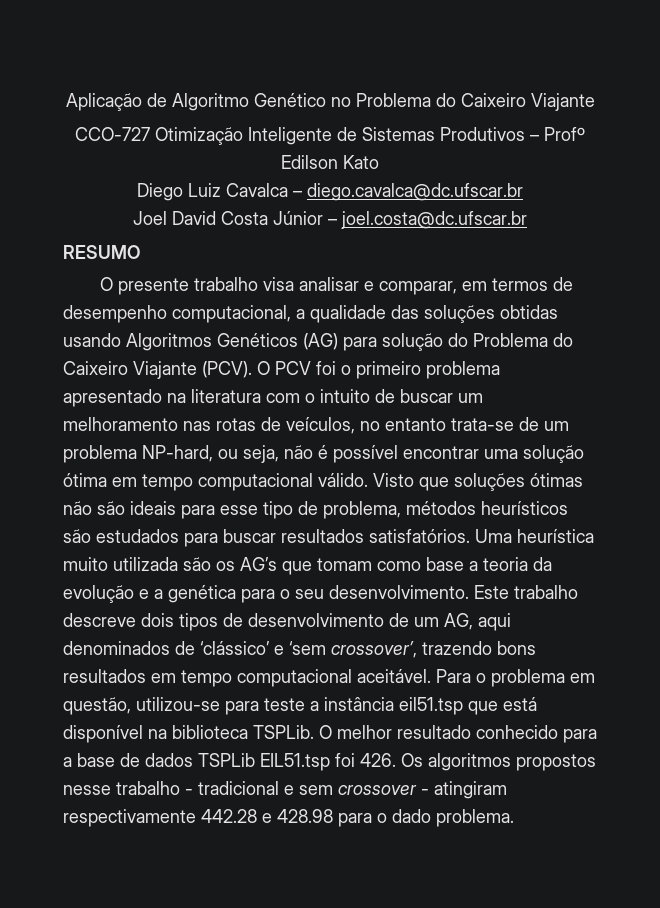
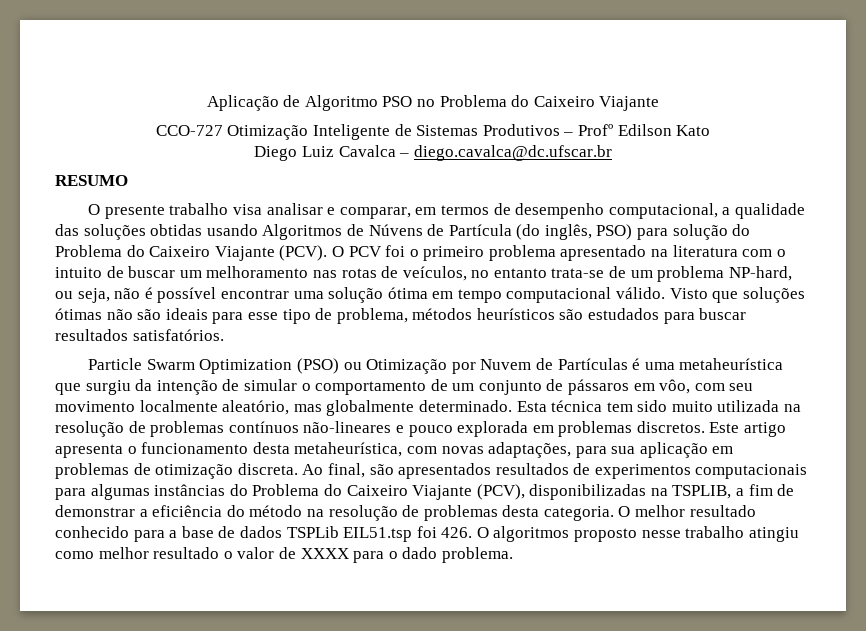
- Aplicação de Algoritmo Genético no Problema do Caixeiro Viajante
+ Aplicação de Algoritmo PSO no Problema do Caixeiro Viajante
- Joel David Costa Júnior – joel.costa@dc.ufscar.br
- O presente trabalho visa analisar e comparar, em termos de desempenho computacional, a qualidade das soluções obtidas usando Algoritmos Genéticos (AG) para solução do Problema do Caixeiro Viajante (PCV).
+ O presente trabalho visa analisar e comparar, em termos de desempenho computacional, a qualidade das soluções obtidas usando Algoritmos de Núvens de Partícula (do inglês, PSO) para solução do Problema do Caixeiro Viajante (PCV).
- Visto que soluções ótimas não são ideais para esse tipo de problema, métodos heurísticos são estudados para buscar resultados satisfatórios. Uma heurística muito utilizada são os AG’s que tomam como base a teoria da evolução e a genética para o seu desenvolvimento. Este trabalho descreve dois tipos de desenvolvimento de um AG, aqui denominados de ‘clássico’ e ‘sem crossover’, trazendo bons resultados em tempo computacional aceitável. Para o problema em questão, utilizou-se para teste a instância eil51.tsp que está disponível na biblioteca TSPLib.
+ Visto que soluções ótimas não são ideais para esse tipo de problema, métodos heurísticos são estudados para buscar resultados satisfatórios.
+ Particle Swarm Optimization (PSO) ou Otimização por Nuvem de Partículas é uma metaheurística que surgiu da intenção de simular o comportamento de um conjunto de pássaros em vôo, com seu movimento localmente aleatório, mas globalmente determinado. Esta técnica tem sido muito utilizada na resolução de problemas contínuos não-lineares e pouco explorada em problemas discretos. Este artigo apresenta o funcionamento desta metaheurística, com novas adaptações, para sua aplicação em problemas de otimização discreta. Ao final, são apresentados resultados de experimentos computacionais para algumas instâncias do Problema do Caixeiro Viajante (PCV), disponibilizadas na TSPLIB, a fim de demonstrar a eficiência do método na resolução de problemas desta categoria.
- O melhor resultado conhecido para a base de dados TSPLib EIL51.tsp foi 426. Os algoritmos propostos nesse trabalho - tradicional e sem crossover - atingiram respectivamente 442.28 e 428.98 para o dado problema.
+ O melhor resultado conhecido para a base de dados TSPLib EIL51.tsp foi 426. O algoritmos proposto nesse trabalho atingiu como melhor resultado o valor de XXXX para o dado problema.

